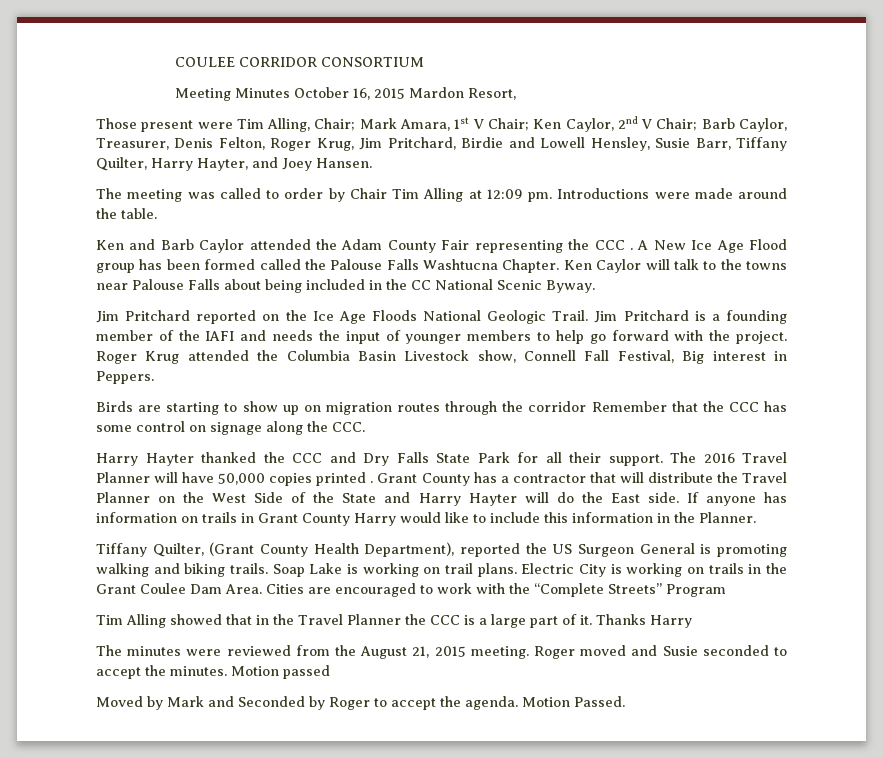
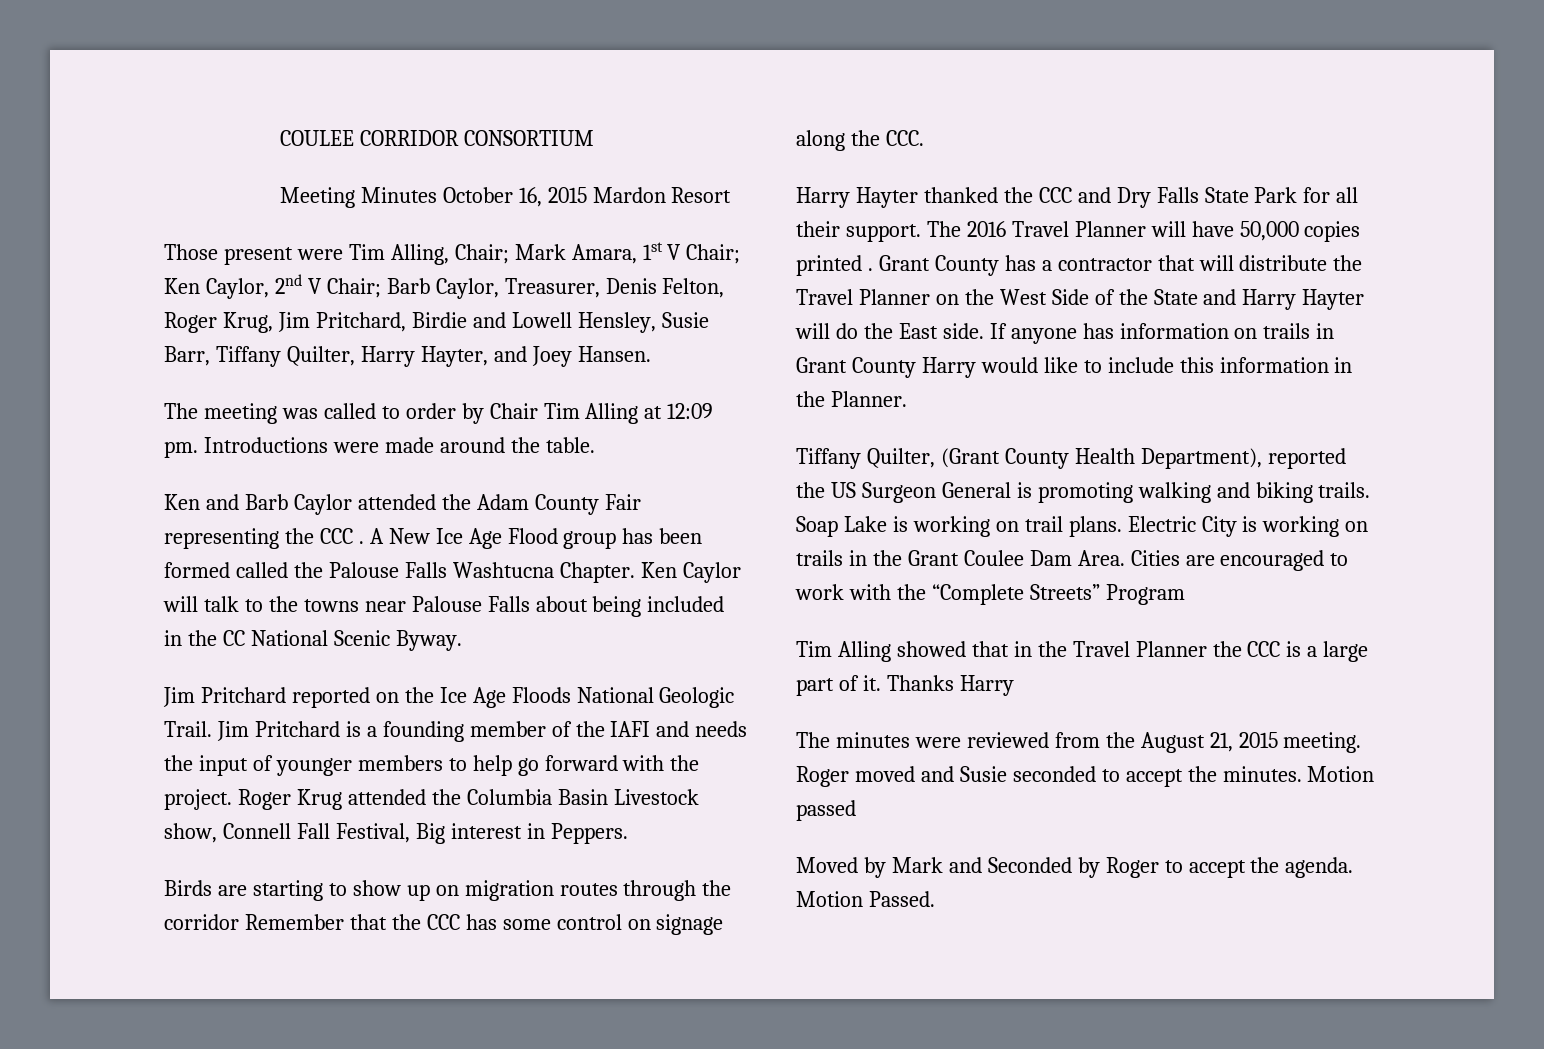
- Meeting Minutes October 16, 2015 Mardon Resort,
+ Meeting Minutes October 16, 2015 Mardon Resort

